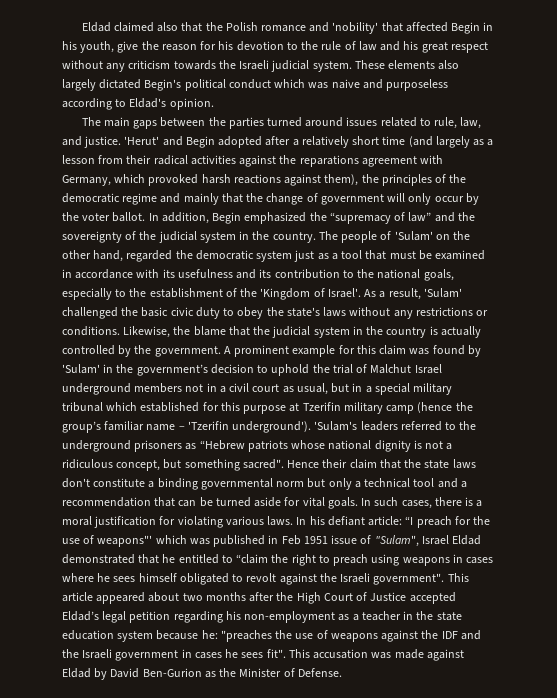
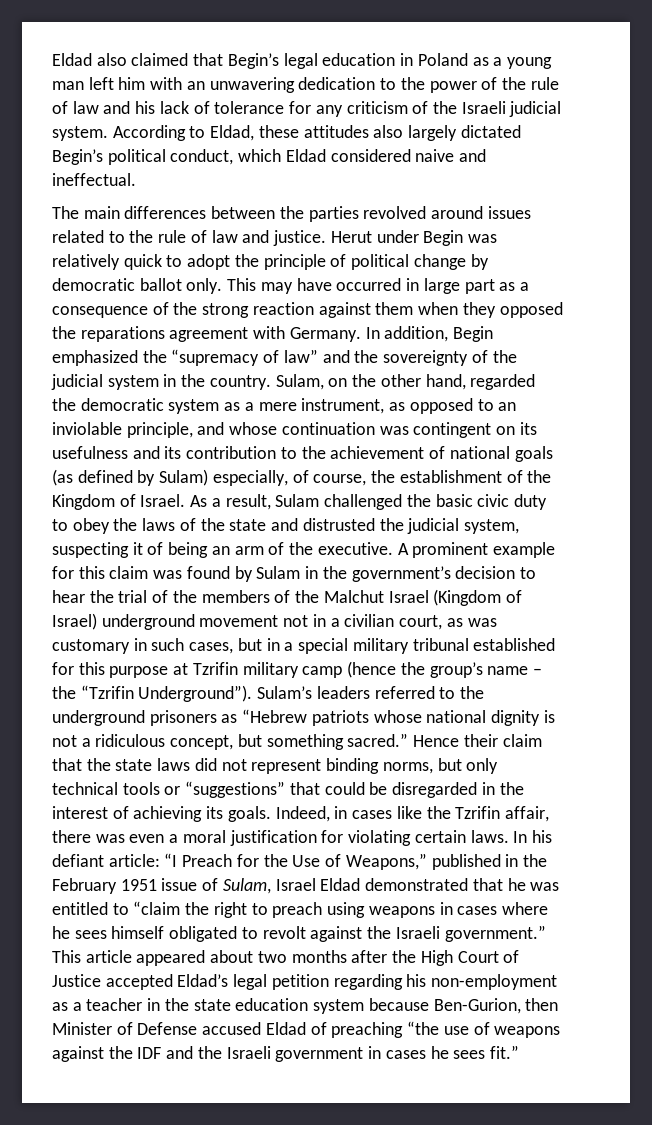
- Eldad claimed also that the Polish romance and 'nobility' that affected Begin in his youth, give the reason for his devotion to the rule of law and his great respect without any criticism towards the Israeli judicial system. These elements also largely dictated Begin's political conduct which was naive and purposeless according to Eldad's opinion.
- The main gaps between the parties turned around issues related to rule, law, and justice. 'Herut' and Begin adopted after a relatively short time (and largely as a lesson from their radical activities against the reparations agreement with Germany, which provoked harsh reactions against them), the principles of the democratic regime and mainly that the change of government will only occur by the voter ballot.
+ Eldad also claimed that Begin’s legal education in Poland as a young man left him with an unwavering dedication to the power of the rule of law and his lack of tolerance for any criticism of the Israeli judicial system. According to Eldad, these attitudes also largely dictated Begin’s political conduct, which Eldad considered naive and ineffectual.
+ The main differences between the parties revolved around issues related to the rule of law and justice. Herut under Begin was relatively quick to adopt the principle of political change by democratic ballot only. This may have occurred in large part as a consequence of the strong reaction against them when they opposed the reparations agreement with Germany.
- The people of 'Sulam' on the other hand, regarded the democratic system just as a tool that must be examined in accordance with its usefulness and its contribution to the national goals, especially to the establishment of the 'Kingdom of Israel'.
+ Sulam, on the other hand, regarded the democratic system as a mere instrument, as opposed to an inviolable principle, and whose continuation was contingent on its usefulness and its contribution to the achievement of national goals (as defined by Sulam) especially, of course, the establishment of the Kingdom of Israel.
- As a result, 'Sulam' challenged the basic civic duty to obey the state's laws without any restrictions or conditions. Likewise, the blame that the judicial system in the country is actually controlled by the government.
+ As a result, Sulam challenged the basic civic duty to obey the laws of the state and distrusted the judicial system, suspecting it of being an arm of the executive.
- A prominent example for this claim was found by 'Sulam' in the government’s decision to uphold the trial of Malchut Israel underground members not in a civil court as usual, but in a special military tribunal which established for this purpose at Tzerifin military camp (hence the group’s familiar name – 'Tzerifin underground'). 'Sulam's leaders referred to the underground prisoners as “Hebrew patriots whose national dignity is not a ridiculous concept, but something sacred".
+ A prominent example for this claim was found by Sulam in the government’s decision to hear the trial of the members of the Malchut Israel (Kingdom of Israel) underground movement not in a civilian court, as was customary in such cases, but in a special military tribunal established for this purpose at Tzrifin military camp (hence the group’s name – the “Tzrifin Underground”). Sulam’s leaders referred to the underground prisoners as “Hebrew patriots whose national dignity is not a ridiculous concept, but something sacred.”
- Hence their claim that the state laws don't constitute a binding governmental norm but only a technical tool and a recommendation that can be turned aside for vital goals. In such cases, there is a moral justification for violating various laws.
+ Hence their claim that the state laws did not represent binding norms, but only technical tools or “suggestions” that could be disregarded in the interest of achieving its goals. Indeed, in cases like the Tzrifin affair, there was even a moral justification for violating certain laws.
- In his defiant article: “I preach for the use of weapons"' which was published in Feb 1951 issue of "Sulam", Israel Eldad demonstrated that he entitled to “claim the right to preach using weapons in cases where he sees himself obligated to revolt against the Israeli government".
+ In his defiant article: “I Preach for the Use of Weapons,” published in the February 1951 issue of Sulam, Israel Eldad demonstrated that he was entitled to “claim the right to preach using weapons in cases where he sees himself obligated to revolt against the Israeli government.”
- This article appeared about two months after the High Court of Justice accepted Eldad’s legal petition regarding his non-employment as a teacher in the state education system because he: "preaches the use of weapons against the IDF and the Israeli government in cases he sees fit". This accusation was made against Eldad by David Ben-Gurion as the Minister of Defense.
+ This article appeared about two months after the High Court of Justice accepted Eldad’s legal petition regarding his non-employment as a teacher in the state education system because Ben-Gurion, then Minister of Defense accused Eldad of preaching “the use of weapons against the IDF and the Israeli government in cases he sees fit.”

